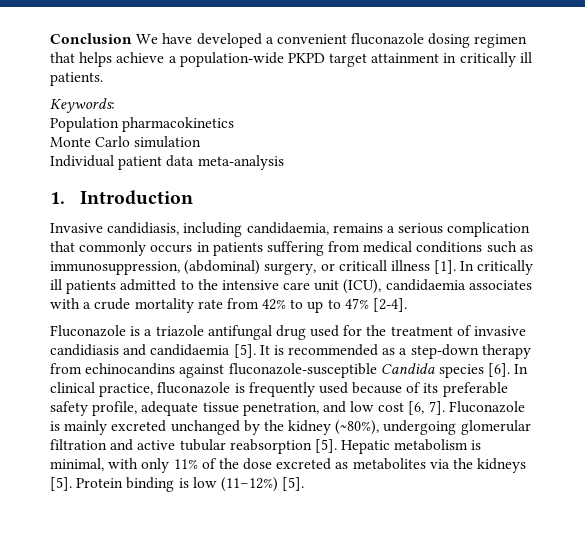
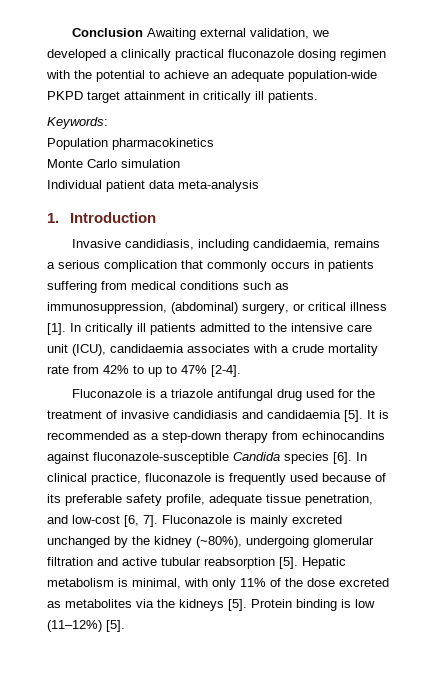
- Conclusion We have developed a convenient fluconazole dosing regimen that helps achieve a population-wide PKPD target attainment in critically ill patients.
+ Conclusion Awaiting external validation, we developed a clinically practical fluconazole dosing regimen with the potential to achieve an adequate population-wide PKPD target attainment in critically ill patients.
- Invasive candidiasis, including candidaemia, remains a serious complication that commonly occurs in patients suffering from medical conditions such as immunosuppression, (abdominal) surgery, or criticall illness [1].
+ Invasive candidiasis, including candidaemia, remains a serious complication that commonly occurs in patients suffering from medical conditions such as immunosuppression, (abdominal) surgery, or critical illness [1].
- In clinical practice, fluconazole is frequently used because of its preferable safety profile, adequate tissue penetration, and low cost [6, 7].
+ In clinical practice, fluconazole is frequently used because of its preferable safety profile, adequate tissue penetration, and low-cost [6, 7].

